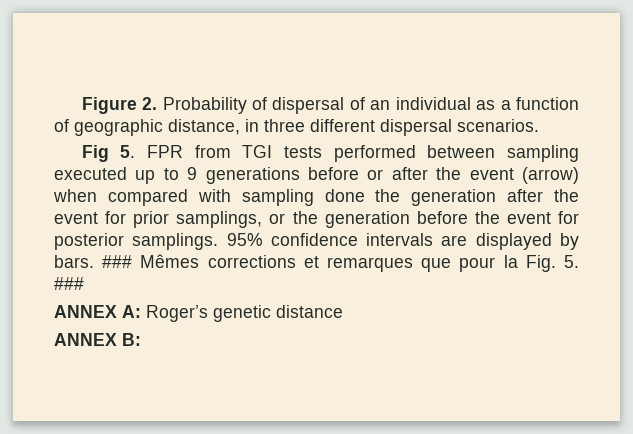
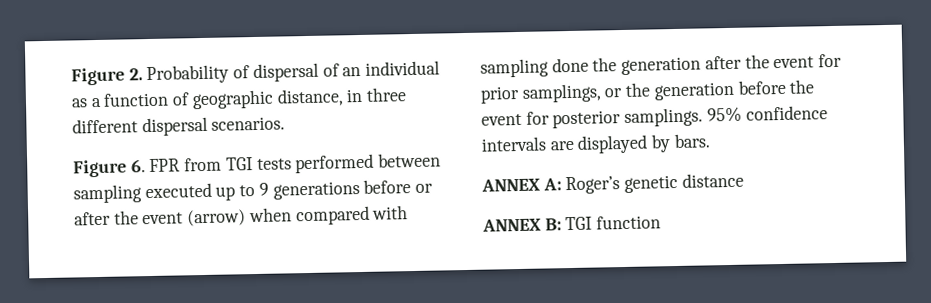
- Fig 5. FPR from TGI tests performed between sampling executed up to 9 generations before or after the event (arrow) when compared with sampling done the generation after the event for prior samplings, or the generation before the event for posterior samplings.
+ Figure 6. FPR from TGI tests performed between sampling executed up to 9 generations before or after the event (arrow) when compared with sampling done the generation after the event for prior samplings, or the generation before the event for posterior samplings.
- ### Mêmes corrections et remarques que pour la Fig. 5. ###
- ANNEX B:
+ ANNEX B: TGI function

